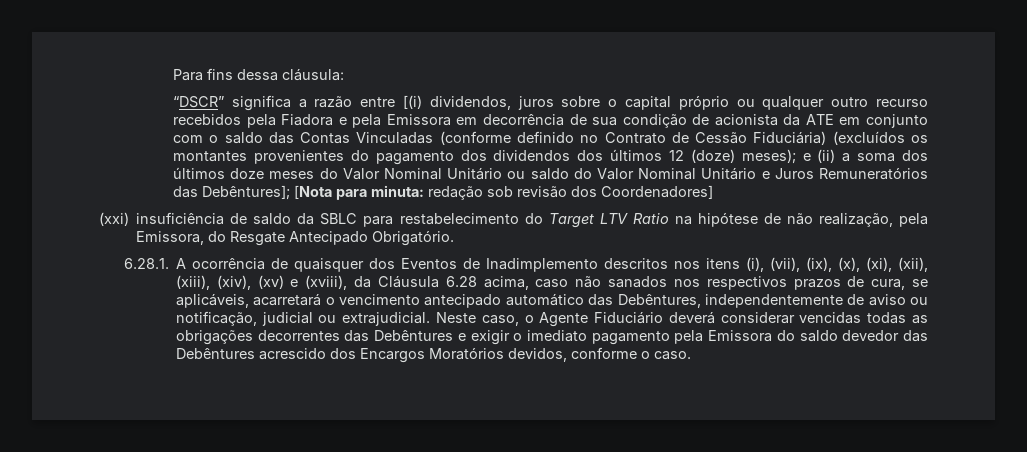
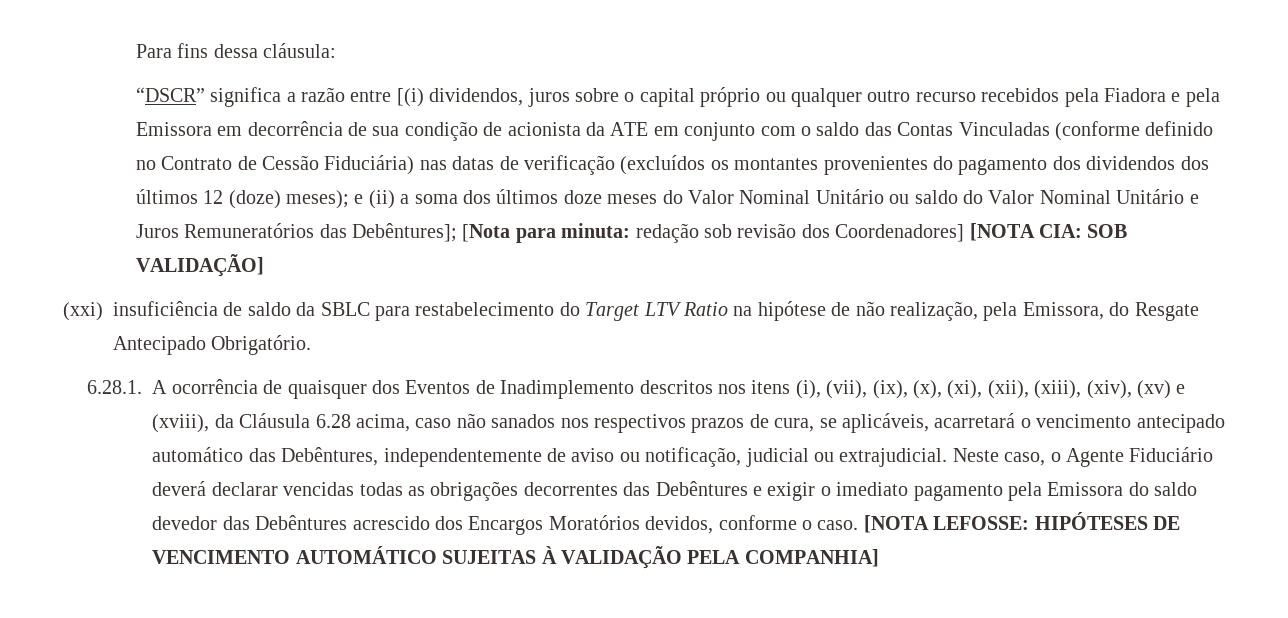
- “DSCR” significa a razão entre [(i) dividendos, juros sobre o capital próprio ou qualquer outro recurso recebidos pela Fiadora e pela Emissora em decorrência de sua condição de acionista da ATE em conjunto com o saldo das Contas Vinculadas (conforme definido no Contrato de Cessão Fiduciária) (excluídos os montantes provenientes do pagamento dos dividendos dos últimos 12 (doze) meses);
+ “DSCR” significa a razão entre [(i) dividendos, juros sobre o capital próprio ou qualquer outro recurso recebidos pela Fiadora e pela Emissora em decorrência de sua condição de acionista da ATE em conjunto com o saldo das Contas Vinculadas (conforme definido no Contrato de Cessão Fiduciária) nas datas de verificação (excluídos os montantes provenientes do pagamento dos dividendos dos últimos 12 (doze) meses);
- redação sob revisão dos Coordenadores]
+ redação sob revisão dos Coordenadores] [NOTA CIA: SOB VALIDAÇÃO]
- Neste caso, o Agente Fiduciário deverá considerar vencidas todas as obrigações decorrentes das Debêntures e exigir o imediato pagamento pela Emissora do saldo devedor das Debêntures acrescido dos Encargos Moratórios devidos, conforme o caso.
+ Neste caso, o Agente Fiduciário deverá declarar vencidas todas as obrigações decorrentes das Debêntures e exigir o imediato pagamento pela Emissora do saldo devedor das Debêntures acrescido dos Encargos Moratórios devidos, conforme o caso.
+ [NOTA LEFOSSE: HIPÓTESES DE VENCIMENTO AUTOMÁTICO SUJEITAS À VALIDAÇÃO PELA COMPANHIA]

